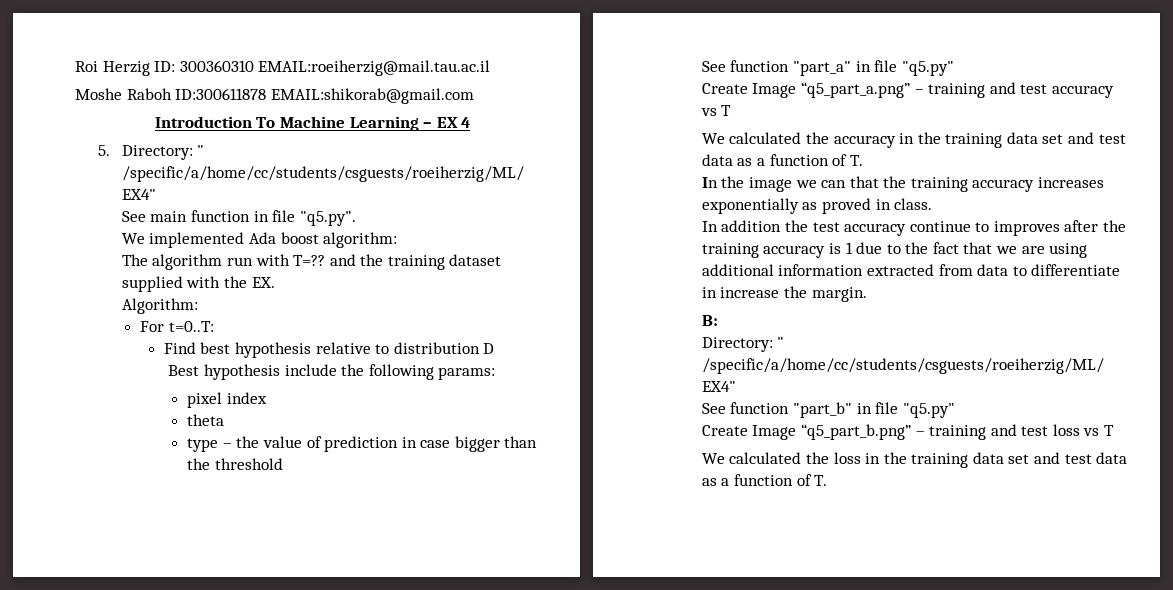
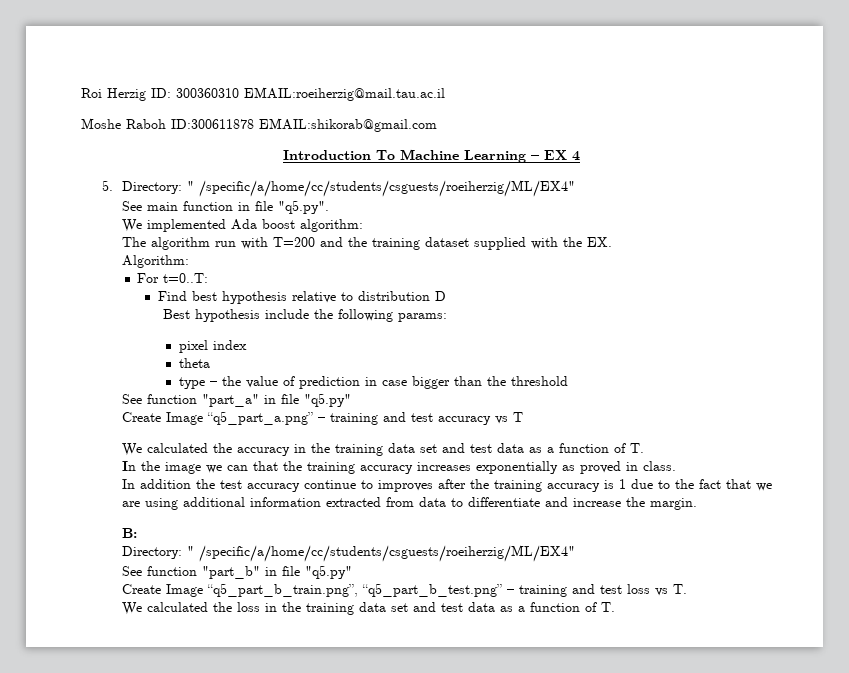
- The algorithm run with T=?? and the training dataset supplied with the EX.
+ The algorithm run with T=200 and the training dataset supplied with the EX.
- In addition the test accuracy continue to improves after the training accuracy is 1 due to the fact that we are using additional information extracted from data to differentiate in increase the margin.
+ In addition the test accuracy continue to improves after the training accuracy is 1 due to the fact that we are using additional information extracted from data to differentiate and increase the margin.
- Create Image “q5_part_b.png” – training and test loss vs T
+ Create Image “q5_part_b_train.png”, “q5_part_b_test.png” – training and test loss vs T.

